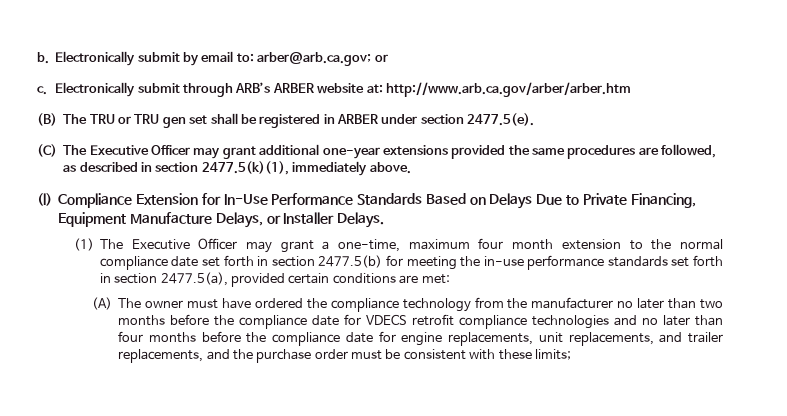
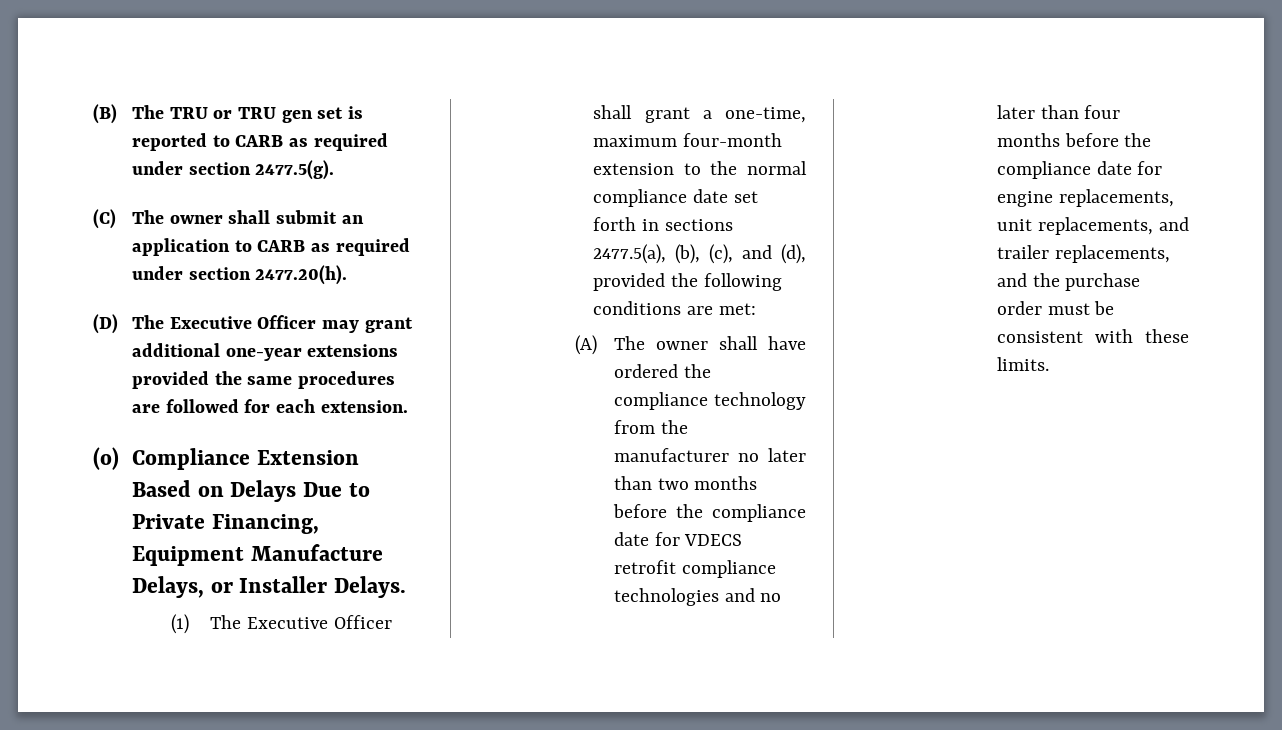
- b. Electronically submit by email to: arber@arb.ca.gov; or
- c. Electronically submit through ARB’s ARBER website at: http://www.arb.ca.gov/arber/arber.htm
- (B) The TRU or TRU gen set shall be registered in ARBER under section 2477.5(e).
- (C) The Executive Officer may grant additional one-year extensions provided the same procedures are followed, as described in section 2477.5(k)(1), immediately above.
- (l) Compliance Extension for In-Use Performance Standards Based on Delays Due to Private Financing, Equipment Manufacture Delays, or Installer Delays.
+ (B) The TRU or TRU gen set is reported to CARB as required under section 2477.5(g).
+ (C) The owner shall submit an application to CARB as required under section 2477.20(h).
+ (D) The Executive Officer may grant additional one-year extensions provided the same procedures are followed for each extension.
+ (o) Compliance Extension Based on Delays Due to Private Financing, Equipment Manufacture Delays, or Installer Delays.
- (1) The Executive Officer may grant a one-time, maximum four month extension to the normal compliance date set forth in section 2477.5(b) for meeting the in-use performance standards set forth in section 2477.5(a), provided certain conditions are met:
+ (1) The Executive Officer shall grant a one-time, maximum four-month extension to the normal compliance date set forth in sections 2477.5(a), (b), (c), and (d), provided the following conditions are met:
- (A) The owner must have ordered the compliance technology from the manufacturer no later than two months before the compliance date for VDECS retrofit compliance technologies and no later than four months before the compliance date for engine replacements, unit replacements, and trailer replacements, and the purchase order must be consistent with these limits;
+ (A) The owner shall have ordered the compliance technology from the manufacturer no later than two months before the compliance date for VDECS retrofit compliance technologies and no later than four months before the compliance date for engine replacements, unit replacements, and trailer replacements, and the purchase order must be consistent with these limits.

